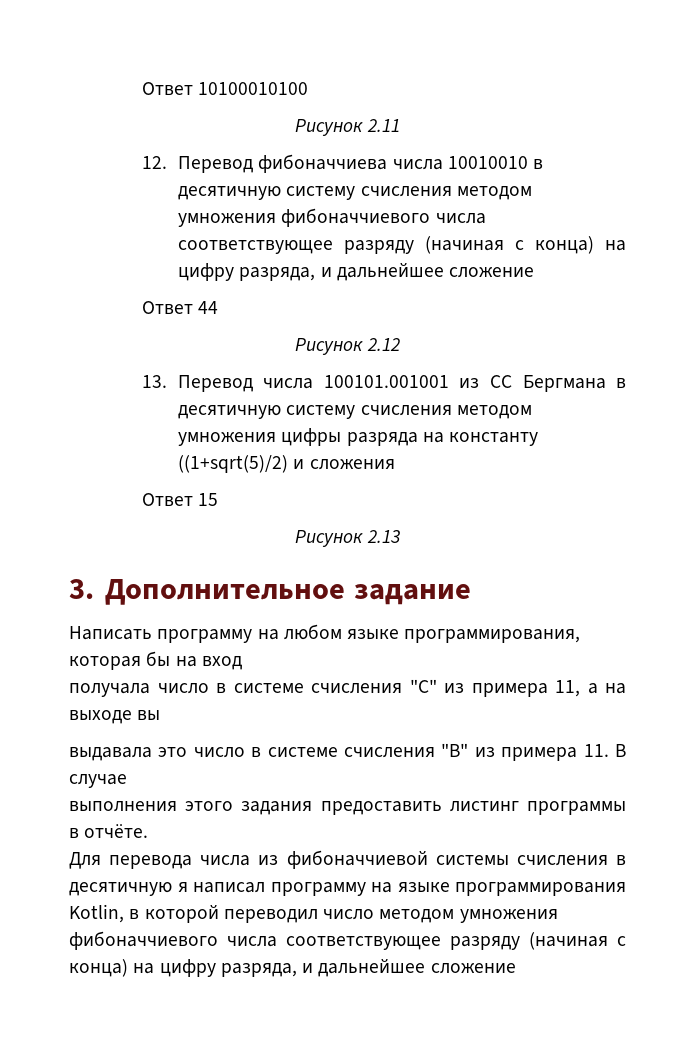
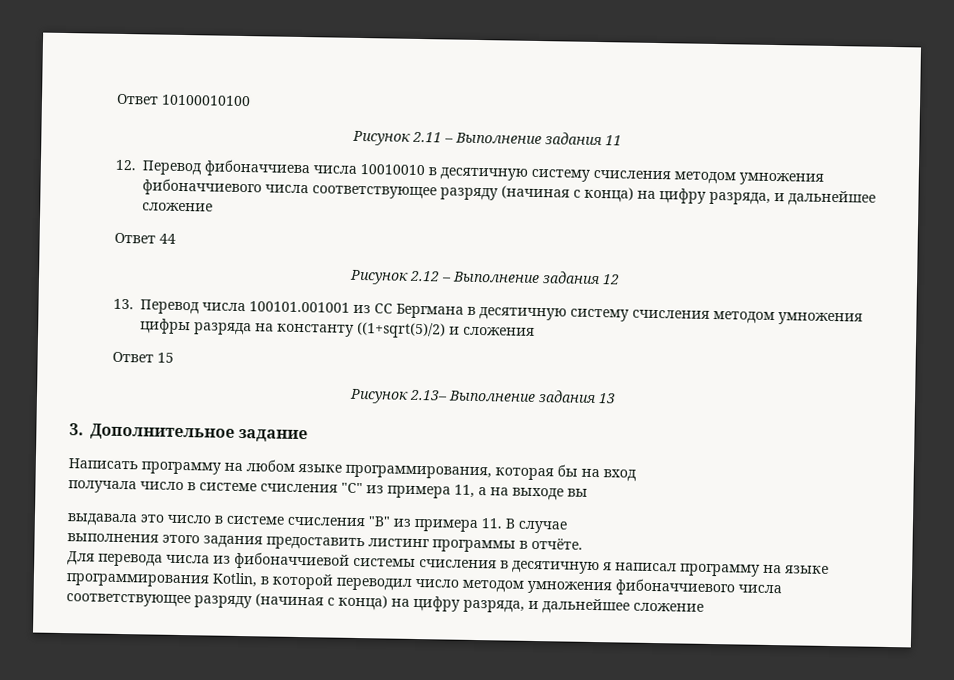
- Рисунок 2.11
+ Рисунок 2.11 – Выполнение задания 11
- Рисунок 2.12
+ Рисунок 2.12 – Выполнение задания 12
- Рисунок 2.13
+ Рисунок 2.13– Выполнение задания 13

